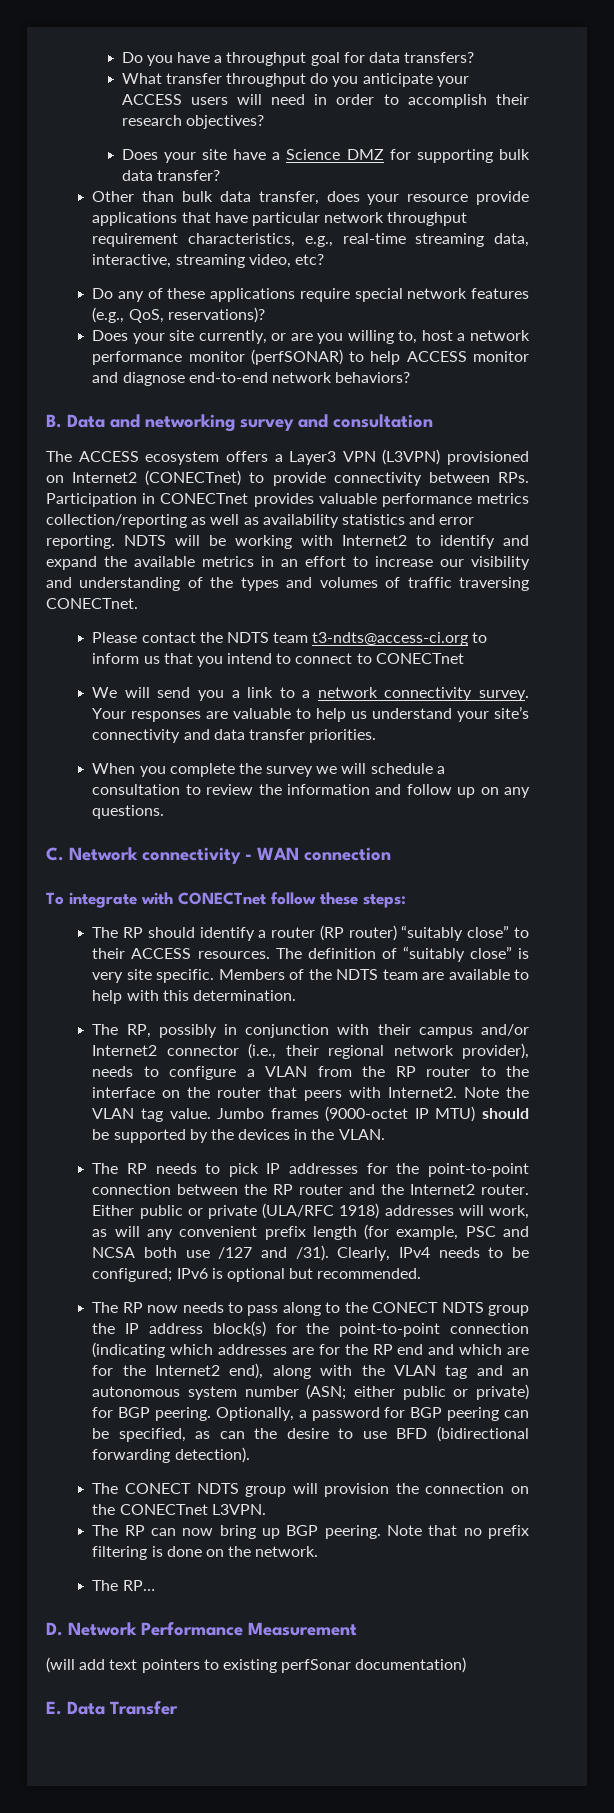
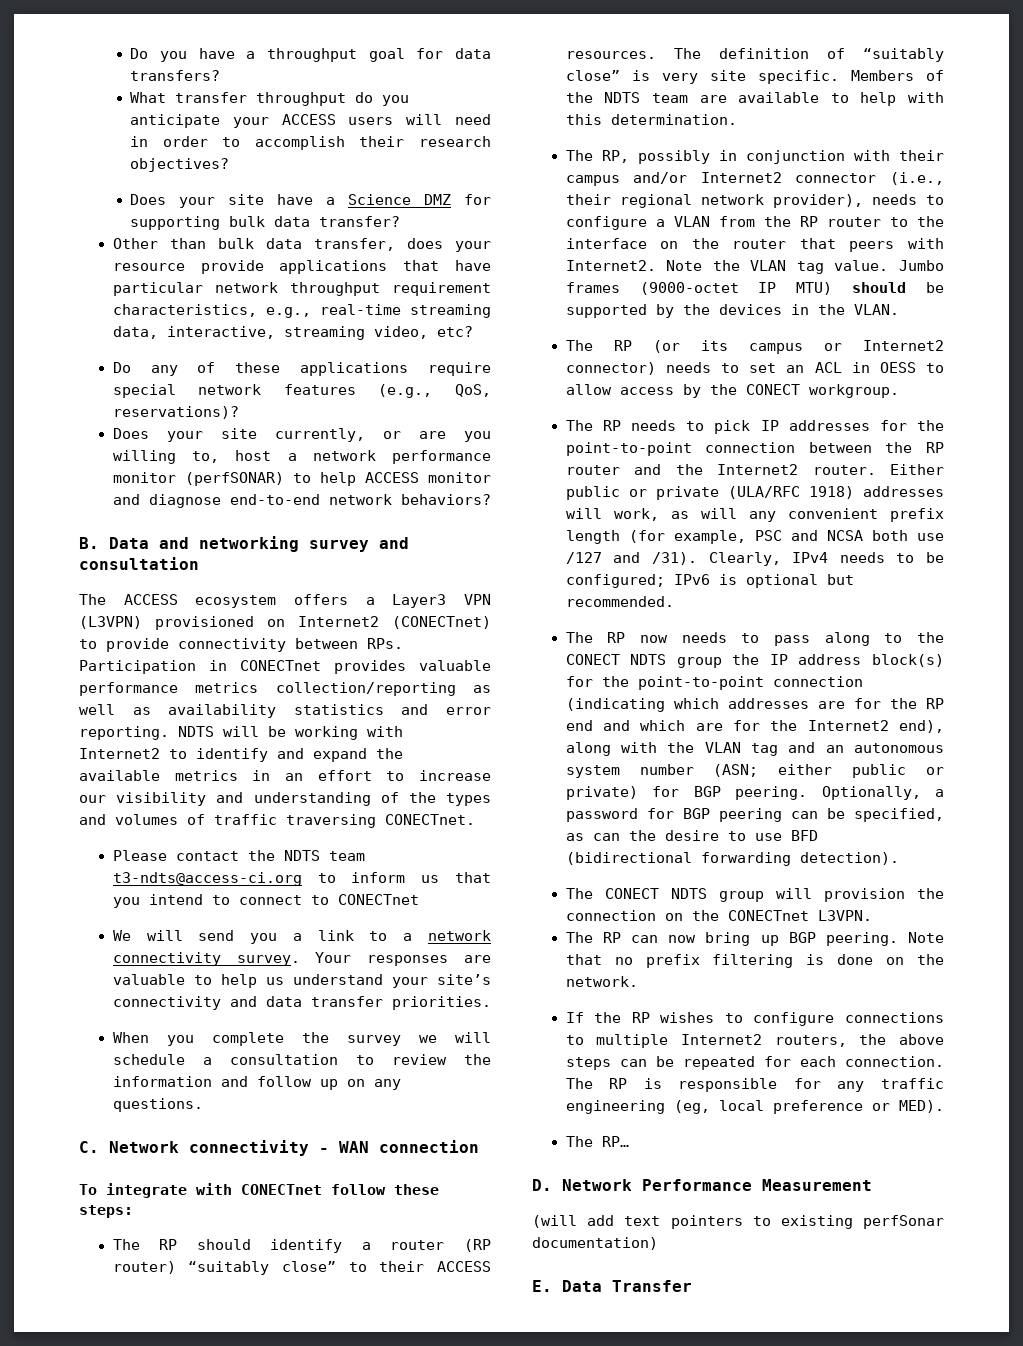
+ The RP (or its campus or Internet2 connector) needs to set an ACL in OESS to allow access by the CONECT workgroup.
+ If the RP wishes to configure connections to multiple Internet2 routers, the above steps can be repeated for each connection. The RP is responsible for any traffic engineering (eg, local preference or MED).

